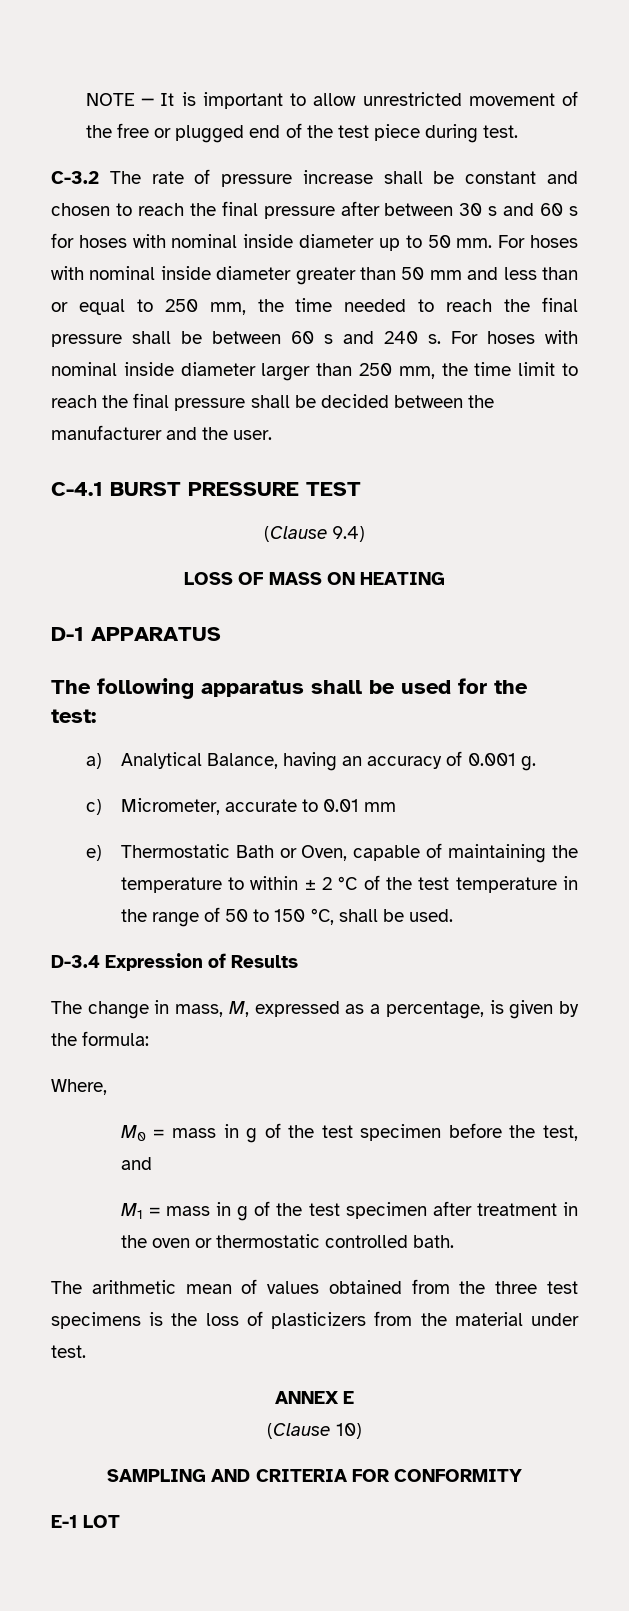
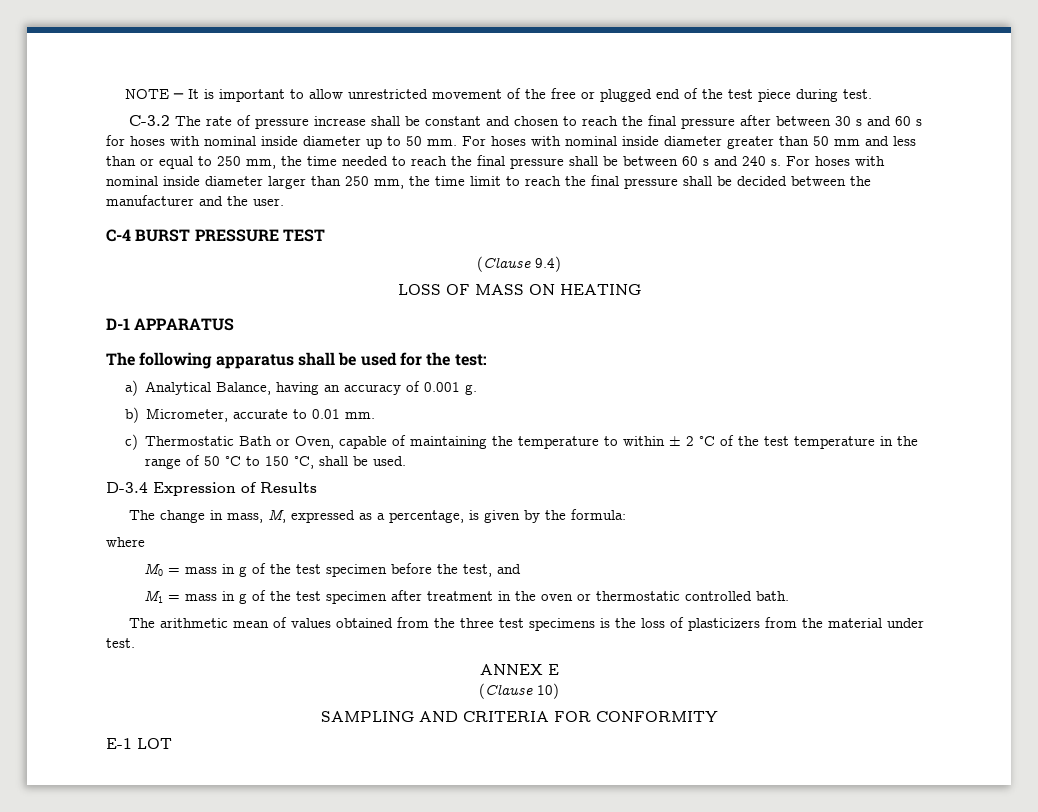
- C-4.1 BURST PRESSURE TEST
+ C-4 BURST PRESSURE TEST
- c) Micrometer, accurate to 0.01 mm
- e) Thermostatic Bath or Oven, capable of maintaining the temperature to within ± 2 °C of the test temperature in the range of 50 to 150 °C, shall be used.
+ b) Micrometer, accurate to 0.01 mm.
+ c) Thermostatic Bath or Oven, capable of maintaining the temperature to within ± 2 °C of the test temperature in the range of 50 °C to 150 °C, shall be used.
- Where,
+ where

